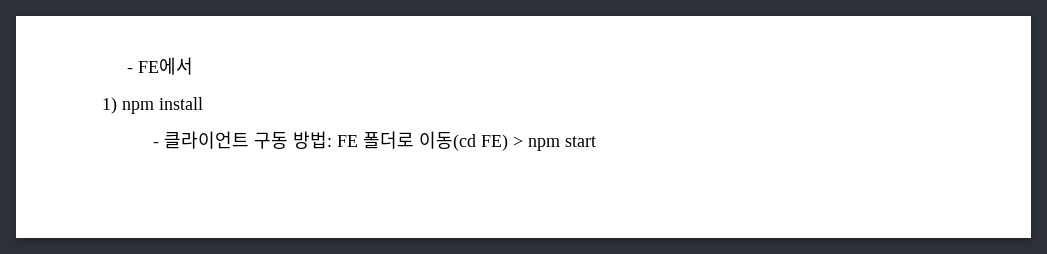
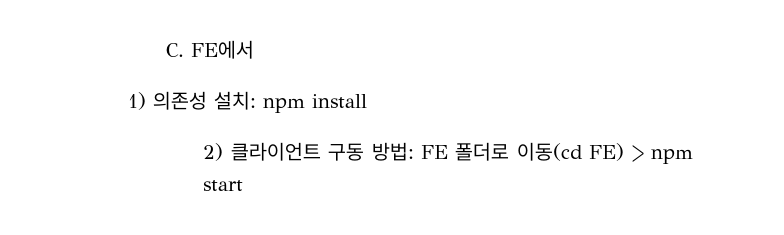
- - FE에서
+ C. FE에서
- 1) npm install
+ 1) 의존성 설치: npm install
- - 클라이언트 구동 방법: FE 폴더로 이동(cd FE) > npm start
+ 2) 클라이언트 구동 방법: FE 폴더로 이동(cd FE) > npm start

